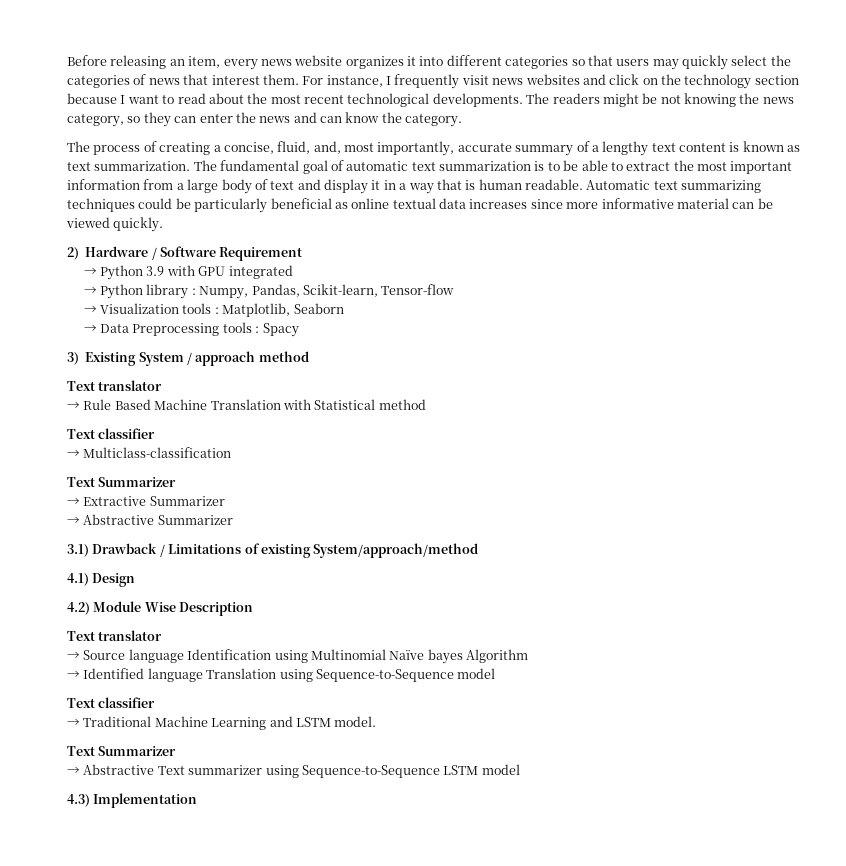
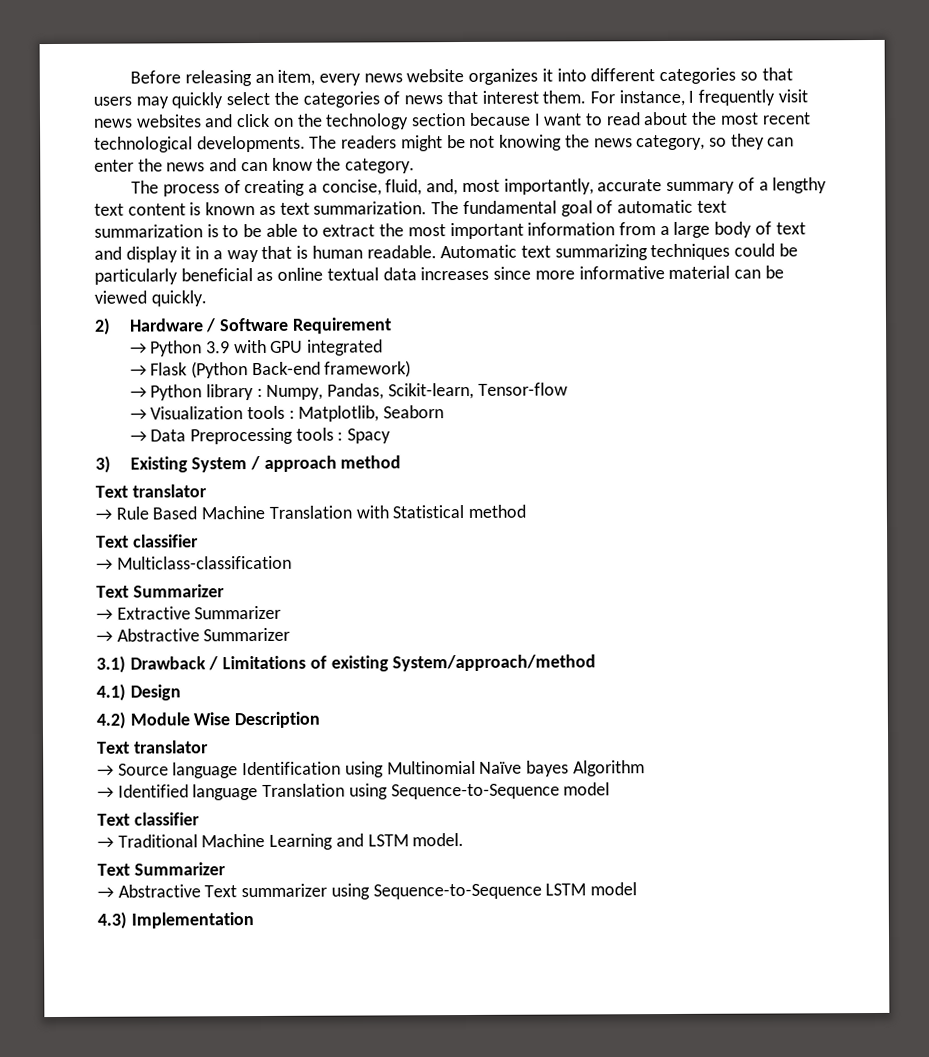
+ → Flask (Python Back-end framework)

